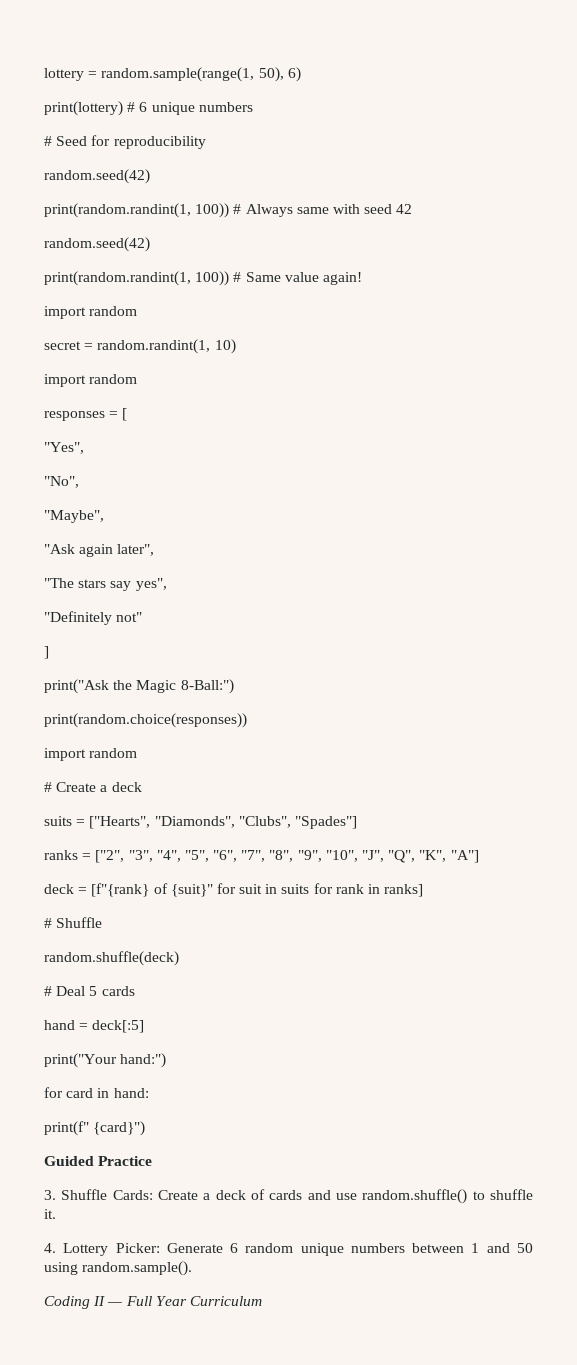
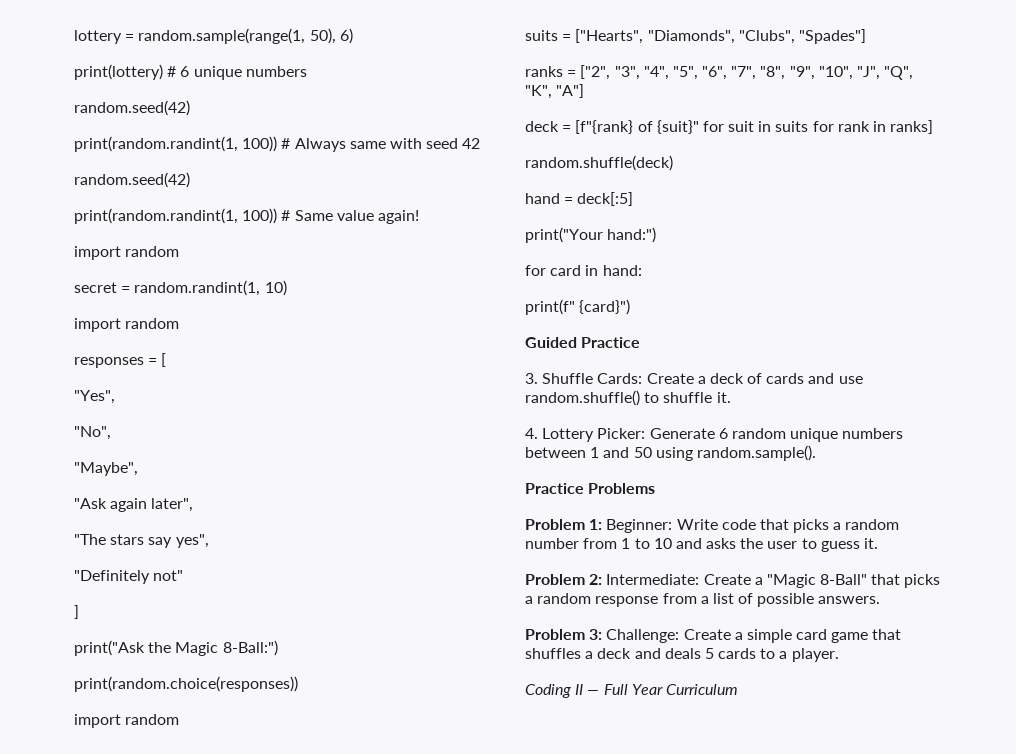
- # Seed for reproducibility
- # Create a deck
- # Shuffle
- # Deal 5 cards
+ Practice Problems
+ Problem 1: Beginner: Write code that picks a random number from 1 to 10 and asks the user to guess it.
+ Problem 2: Intermediate: Create a "Magic 8-Ball" that picks a random response from a list of possible answers.
+ Problem 3: Challenge: Create a simple card game that shuffles a deck and deals 5 cards to a player.

